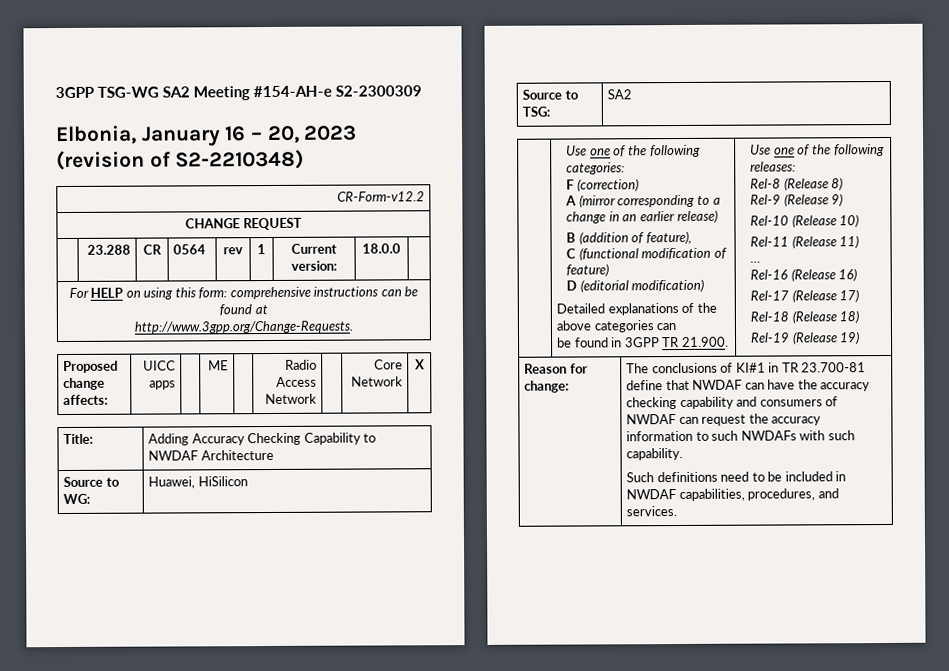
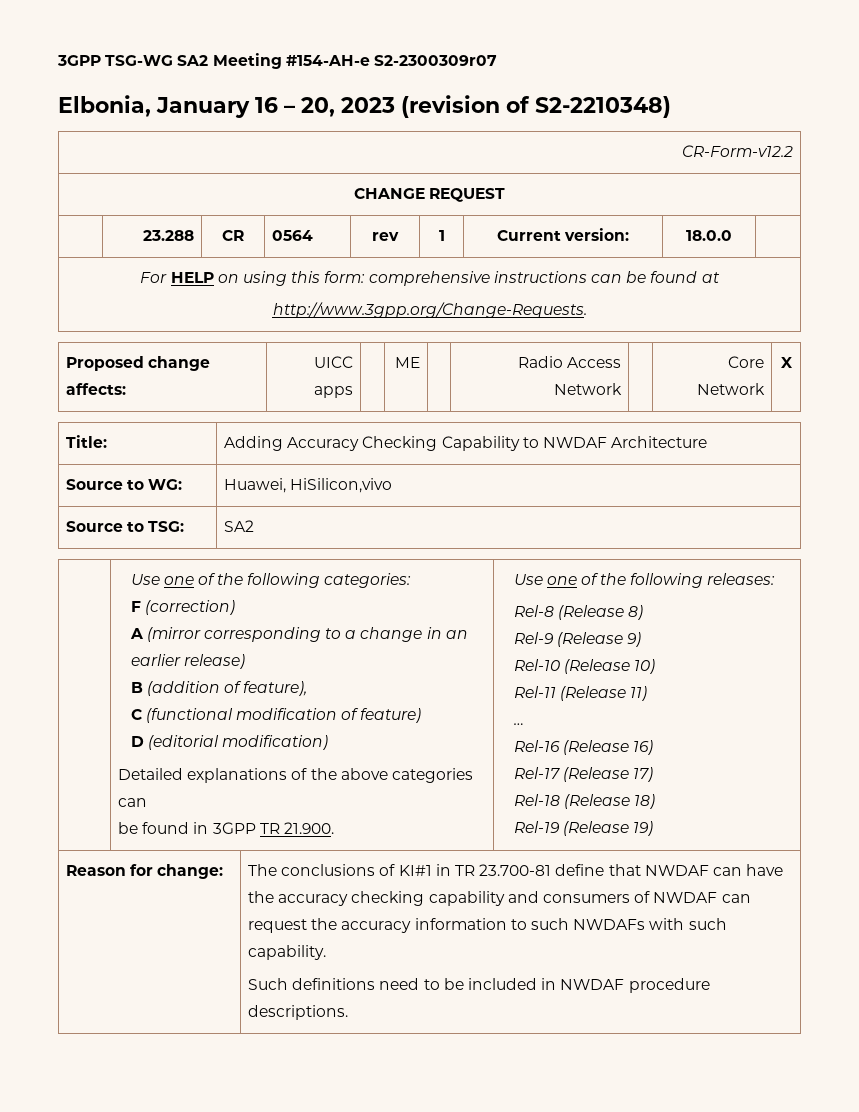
- 3GPP TSG-WG SA2 Meeting #154-AH-e S2-2300309
+ 3GPP TSG-WG SA2 Meeting #154-AH-e S2-2300309r07
- Source to WG: | Huawei, HiSilicon
+ Source to WG: | Huawei, HiSilicon,vivo
- Such definitions need to be included in NWDAF capabilities, procedures, and services.
+ Such definitions need to be included in NWDAF procedure descriptions.

